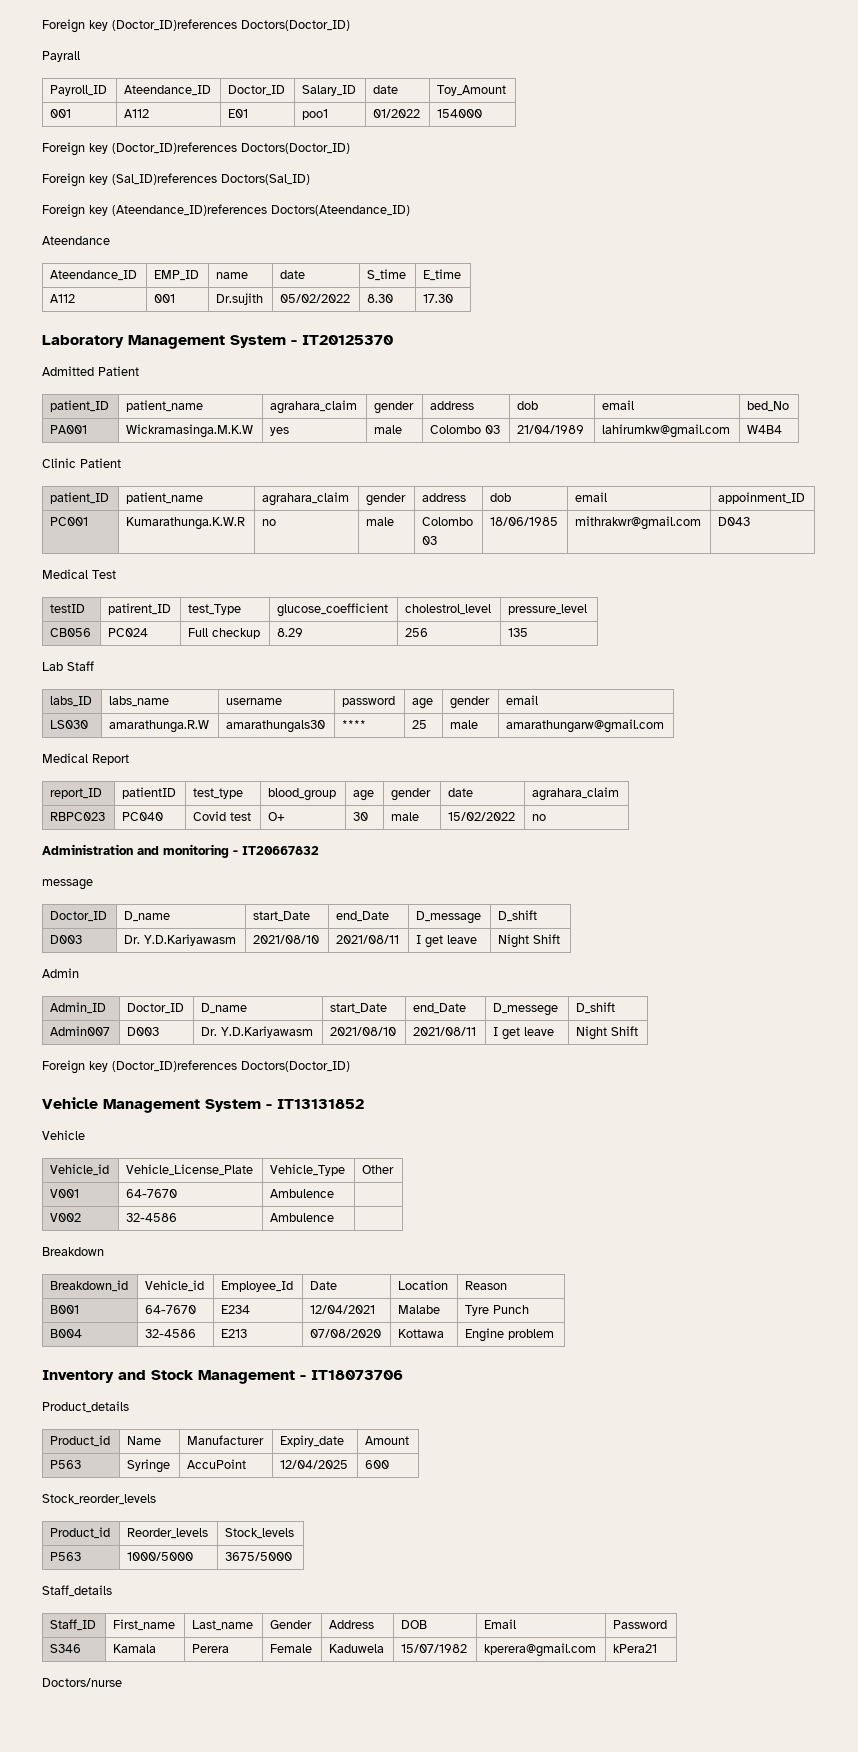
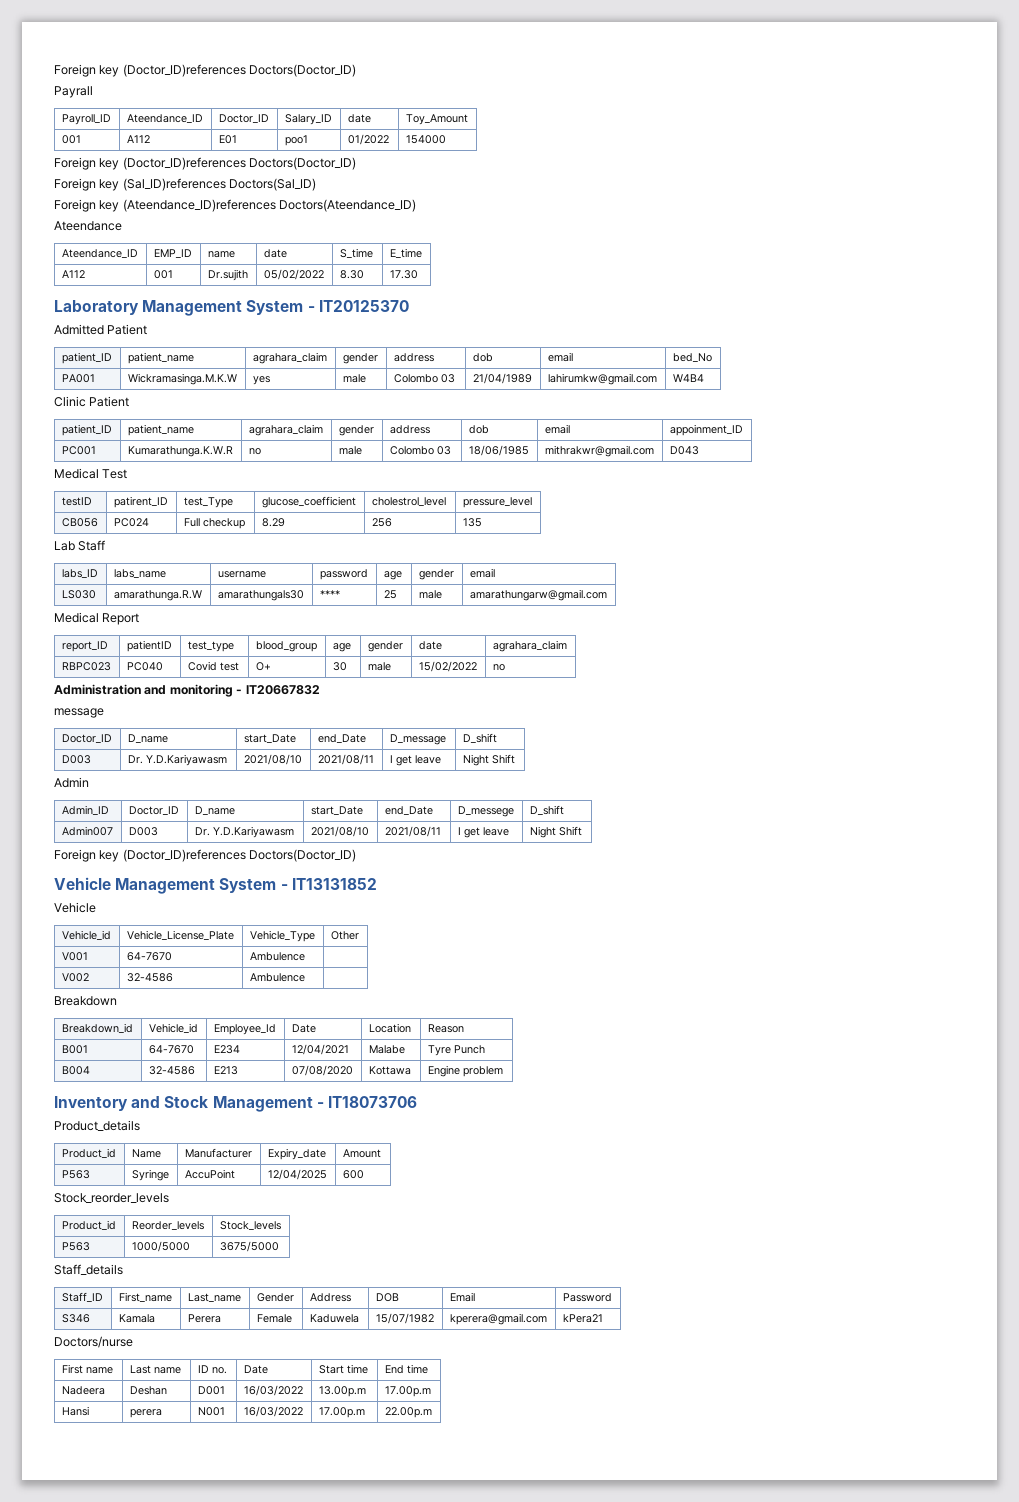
+ First name | Last name | ID no. | Date | Start time | End time
+ Nadeera | Deshan | D001 | 16/03/2022 | 13.00p.m | 17.00p.m
+ Hansi | perera | N001 | 16/03/2022 | 17.00p.m | 22.00p.m

